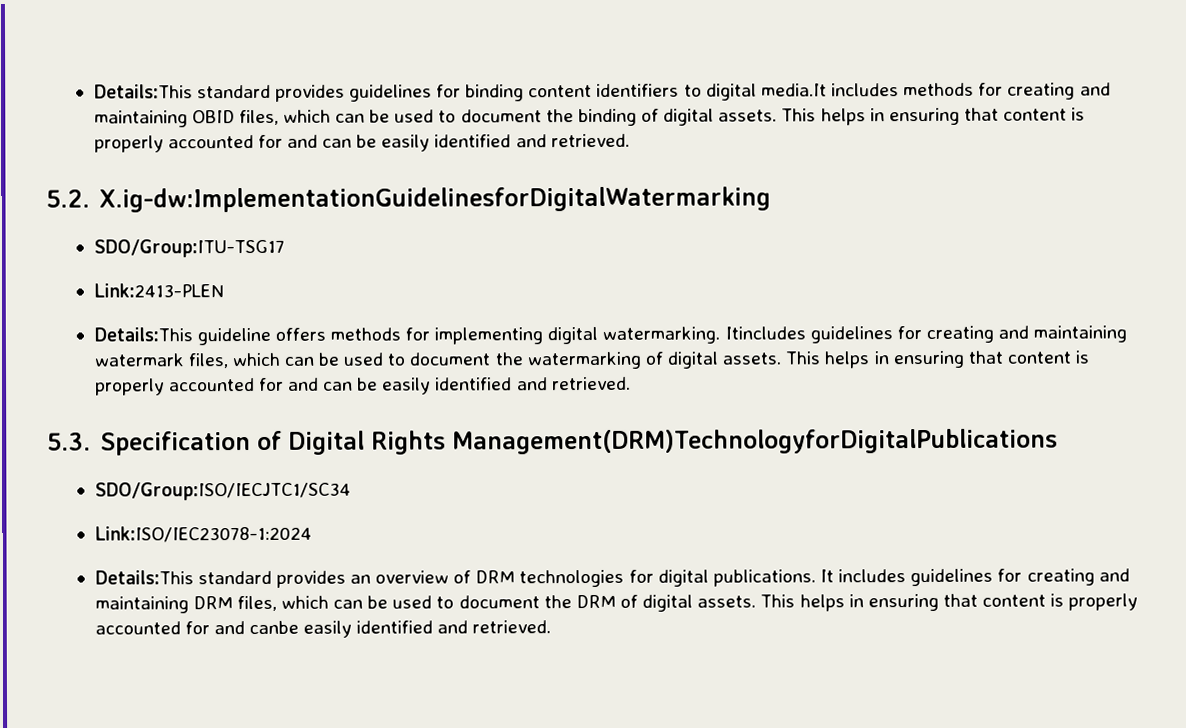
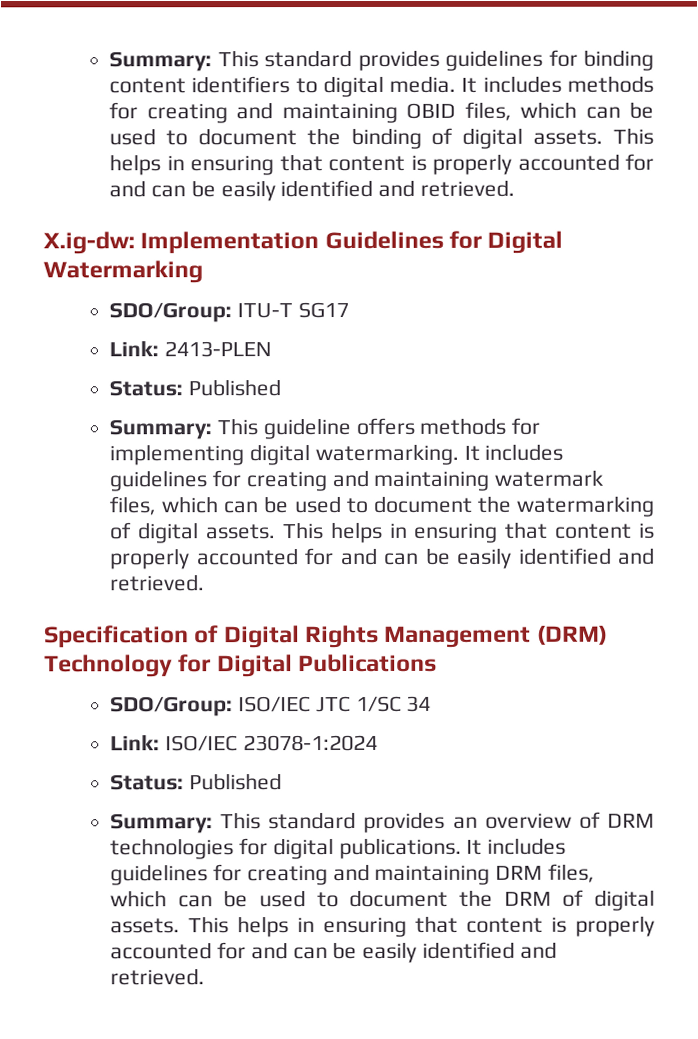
- Details:This standard provides guidelines for binding content identifiers to digital media.It includes methods for creating and maintaining OBID files, which can be used to document the binding of digital assets.
+ Summary: This standard provides guidelines for binding content identifiers to digital media. It includes methods for creating and maintaining OBID files, which can be used to document the binding of digital assets.
- 5.2. X.ig-dw:ImplementationGuidelinesforDigitalWatermarking
- SDO/Group:ITU-TSG17
- Link:2413-PLEN
- Details:This guideline offers methods for implementing digital watermarking.
+ X.ig-dw: Implementation Guidelines for Digital Watermarking
+ SDO/Group: ITU-T SG17
+ Link: 2413-PLEN
+ Status: Published
+ Summary: This guideline offers methods for implementing digital watermarking.
- Itincludes guidelines for creating and maintaining watermark files, which can be used to document the watermarking of digital assets.
+ It includes guidelines for creating and maintaining watermark files, which can be used to document the watermarking of digital assets.
- 5.3. Specification of Digital Rights Management(DRM)TechnologyforDigitalPublications
- SDO/Group:ISO/IECJTC1/SC34
- Link:ISO/IEC23078-1:2024
- Details:This standard provides an overview of DRM technologies for digital publications.
+ Specification of Digital Rights Management (DRM) Technology for Digital Publications
+ SDO/Group: ISO/IEC JTC 1/SC 34
+ Link: ISO/IEC 23078-1:2024
+ Status: Published
+ Summary: This standard provides an overview of DRM technologies for digital publications.
- It includes guidelines for creating and maintaining DRM files, which can be used to document the DRM of digital assets. This helps in ensuring that content is properly accounted for and canbe easily identified and retrieved.
+ It includes guidelines for creating and maintaining DRM files, which can be used to document the DRM of digital assets. This helps in ensuring that content is properly accounted for and can be easily identified and retrieved.

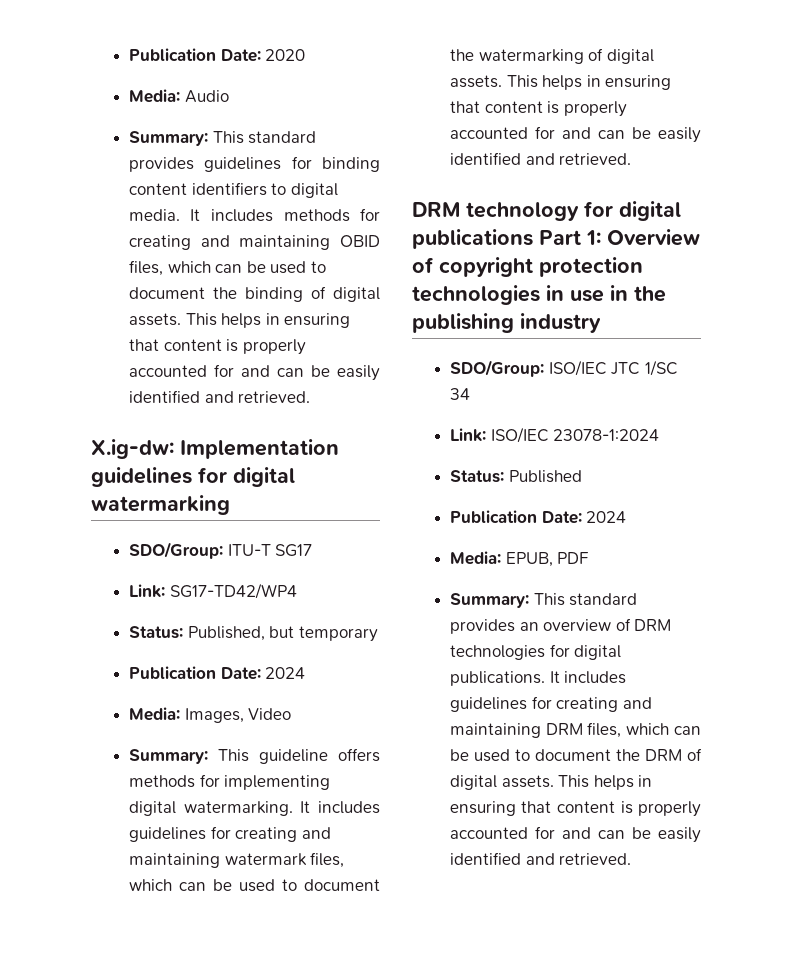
+ Publication Date: 2020
+ Media: Audio
- X.ig-dw: Implementation Guidelines for Digital Watermarking
+ X.ig-dw: Implementation guidelines for digital watermarking
- Link: 2413-PLEN
- Status: Published
+ Link: SG17-TD42/WP4
+ Status: Published, but temporary
+ Publication Date: 2024
+ Media: Images, Video
- Specification of Digital Rights Management (DRM) Technology for Digital Publications
+ DRM technology for digital publications Part 1: Overview of copyright protection technologies in use in the publishing industry
  Link: ISO/IEC 23078-1:2024
  Status: Published
+ Publication Date: 2024
+ Media: EPUB, PDF

